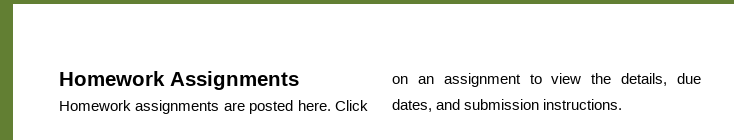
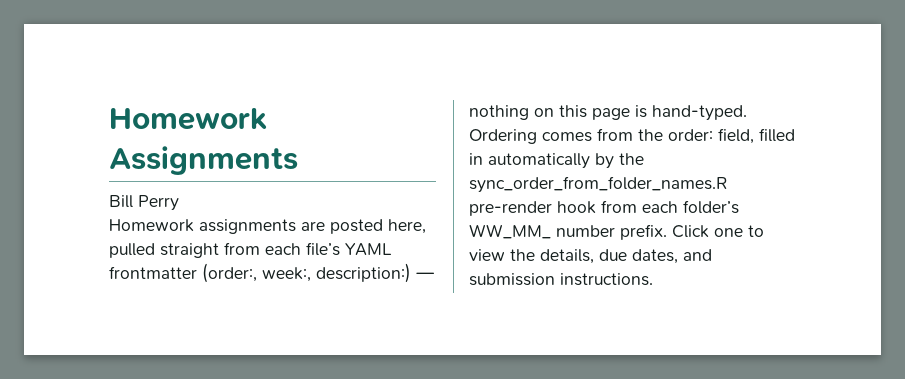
+ Bill Perry
- Homework assignments are posted here. Click on an assignment to view the details, due dates, and submission instructions.
+ Homework assignments are posted here, pulled straight from each file’s YAML frontmatter (order:, week:, description:) — nothing on this page is hand-typed. Ordering comes from the order: field, filled in automatically by the sync_order_from_folder_names.R pre-render hook from each folder’s WW_MM_ number prefix. Click one to view the details, due dates, and submission instructions.

